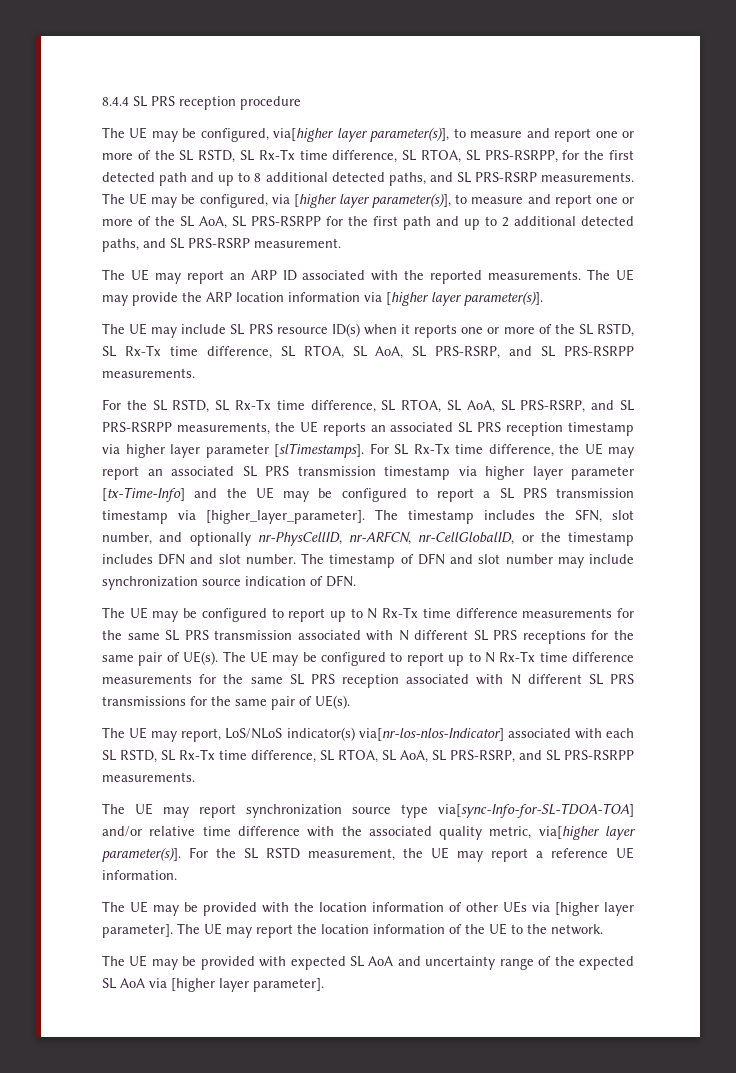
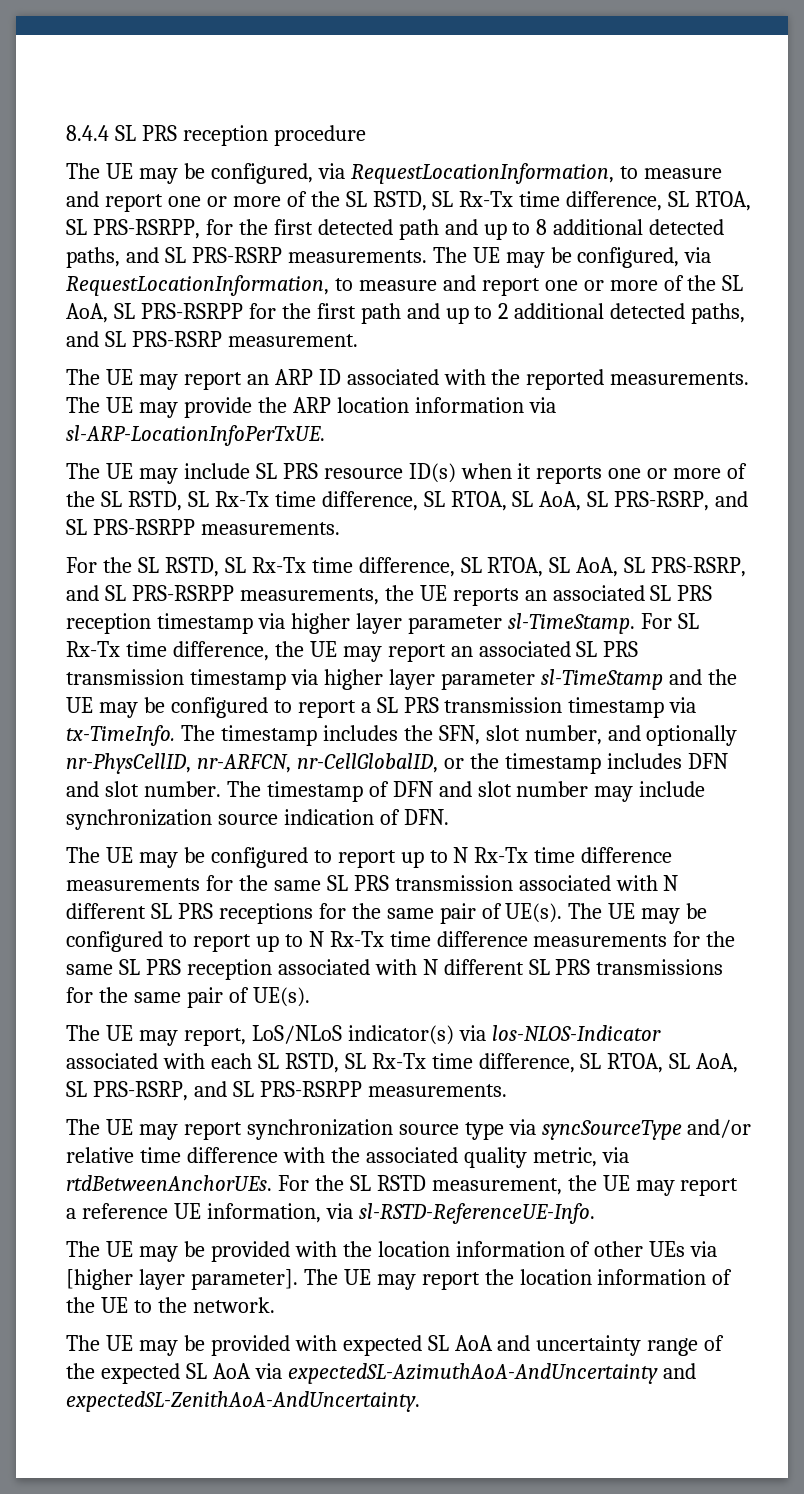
- The UE may be configured, via[higher layer parameter(s)], to measure and report one or more of the SL RSTD, SL Rx-Tx time difference, SL RTOA, SL PRS-RSRPP, for the first detected path and up to 8 additional detected paths, and SL PRS-RSRP measurements.
+ The UE may be configured, via RequestLocationInformation, to measure and report one or more of the SL RSTD, SL Rx-Tx time difference, SL RTOA, SL PRS-RSRPP, for the first detected path and up to 8 additional detected paths, and SL PRS-RSRP measurements.
- The UE may be configured, via [higher layer parameter(s)], to measure and report one or more of the SL AoA, SL PRS-RSRPP for the first path and up to 2 additional detected paths, and SL PRS-RSRP measurement.
+ The UE may be configured, via RequestLocationInformation, to measure and report one or more of the SL AoA, SL PRS-RSRPP for the first path and up to 2 additional detected paths, and SL PRS-RSRP measurement.
- The UE may provide the ARP location information via [higher layer parameter(s)].
+ The UE may provide the ARP location information via sl-ARP-LocationInfoPerTxUE.
- For the SL RSTD, SL Rx-Tx time difference, SL RTOA, SL AoA, SL PRS-RSRP, and SL PRS-RSRPP measurements, the UE reports an associated SL PRS reception timestamp via higher layer parameter [slTimestamps].
+ For the SL RSTD, SL Rx-Tx time difference, SL RTOA, SL AoA, SL PRS-RSRP, and SL PRS-RSRPP measurements, the UE reports an associated SL PRS reception timestamp via higher layer parameter sl-TimeStamp.
- For SL Rx-Tx time difference, the UE may report an associated SL PRS transmission timestamp via higher layer parameter [tx-Time-Info] and the UE may be configured to report a SL PRS transmission timestamp via [higher_layer_parameter].
+ For SL Rx-Tx time difference, the UE may report an associated SL PRS transmission timestamp via higher layer parameter sl-TimeStamp and the UE may be configured to report a SL PRS transmission timestamp via tx-TimeInfo.
- The UE may report, LoS/NLoS indicator(s) via[nr-los-nlos-Indicator] associated with each SL RSTD, SL Rx-Tx time difference, SL RTOA, SL AoA, SL PRS-RSRP, and SL PRS-RSRPP measurements.
+ The UE may report, LoS/NLoS indicator(s) via los-NLOS-Indicator associated with each SL RSTD, SL Rx-Tx time difference, SL RTOA, SL AoA, SL PRS-RSRP, and SL PRS-RSRPP measurements.
- The UE may report synchronization source type via[sync-Info-for-SL-TDOA-TOA] and/or relative time difference with the associated quality metric, via[higher layer parameter(s)].
+ The UE may report synchronization source type via syncSourceType and/or relative time difference with the associated quality metric, via rtdBetweenAnchorUEs.
- For the SL RSTD measurement, the UE may report a reference UE information.
+ For the SL RSTD measurement, the UE may report a reference UE information, via sl-RSTD-ReferenceUE-Info.
- The UE may be provided with expected SL AoA and uncertainty range of the expected SL AoA via [higher layer parameter].
+ The UE may be provided with expected SL AoA and uncertainty range of the expected SL AoA via expectedSL-AzimuthAoA-AndUncertainty and expectedSL-ZenithAoA-AndUncertainty.

